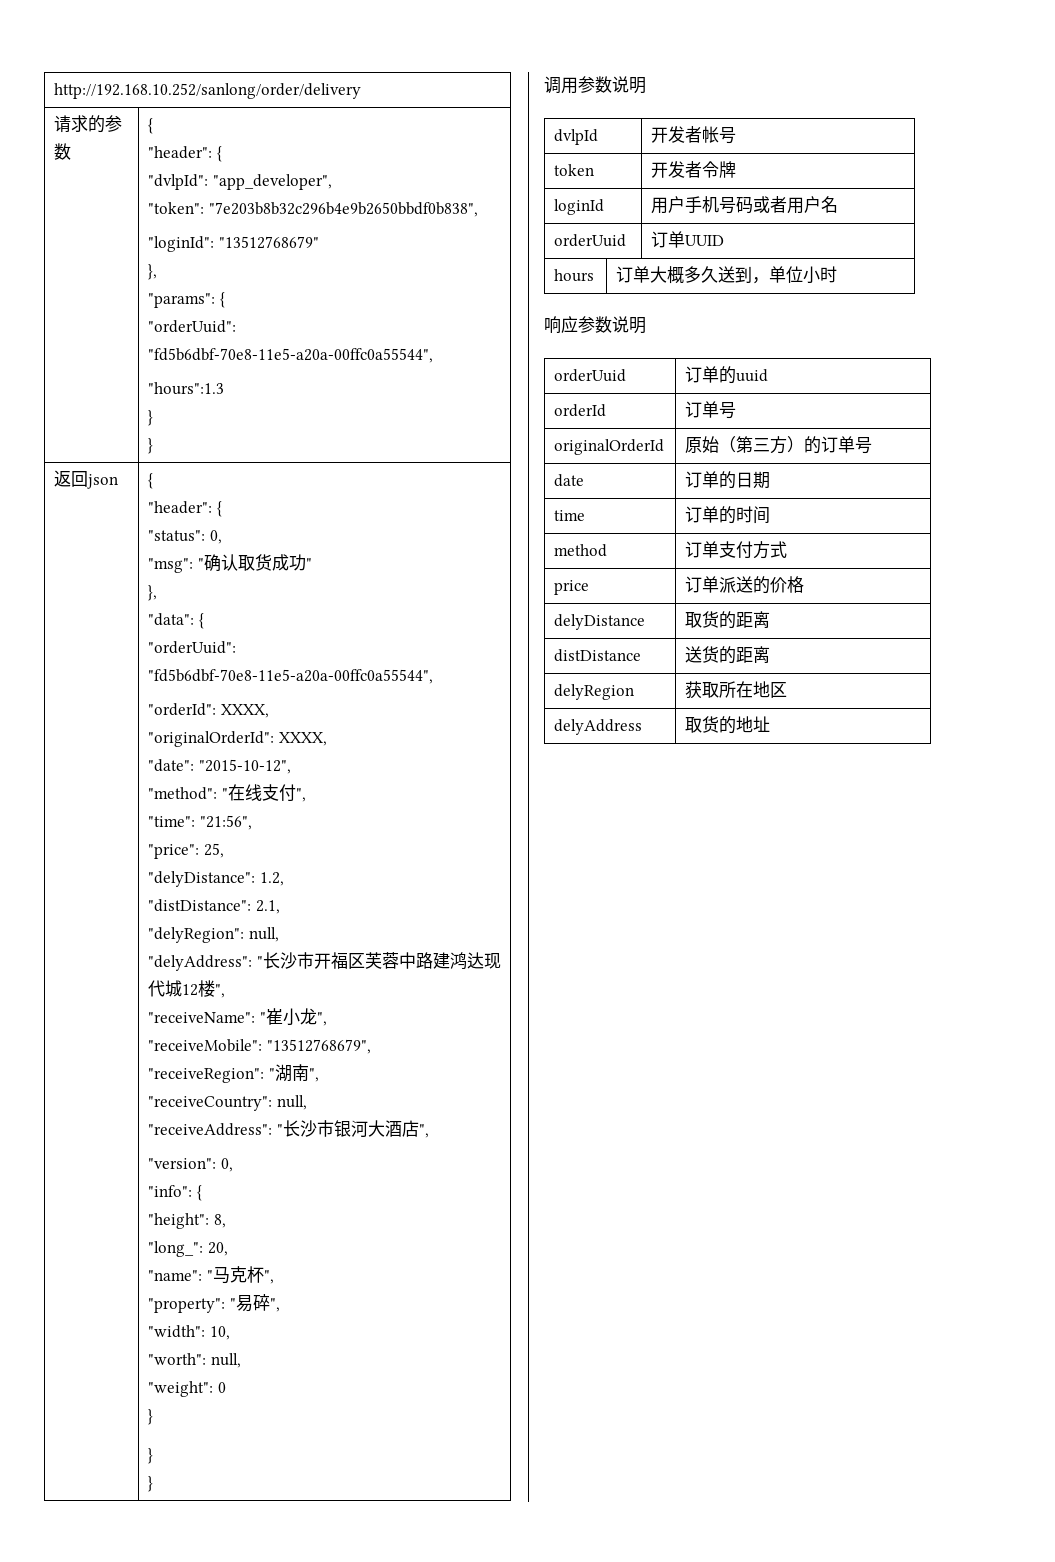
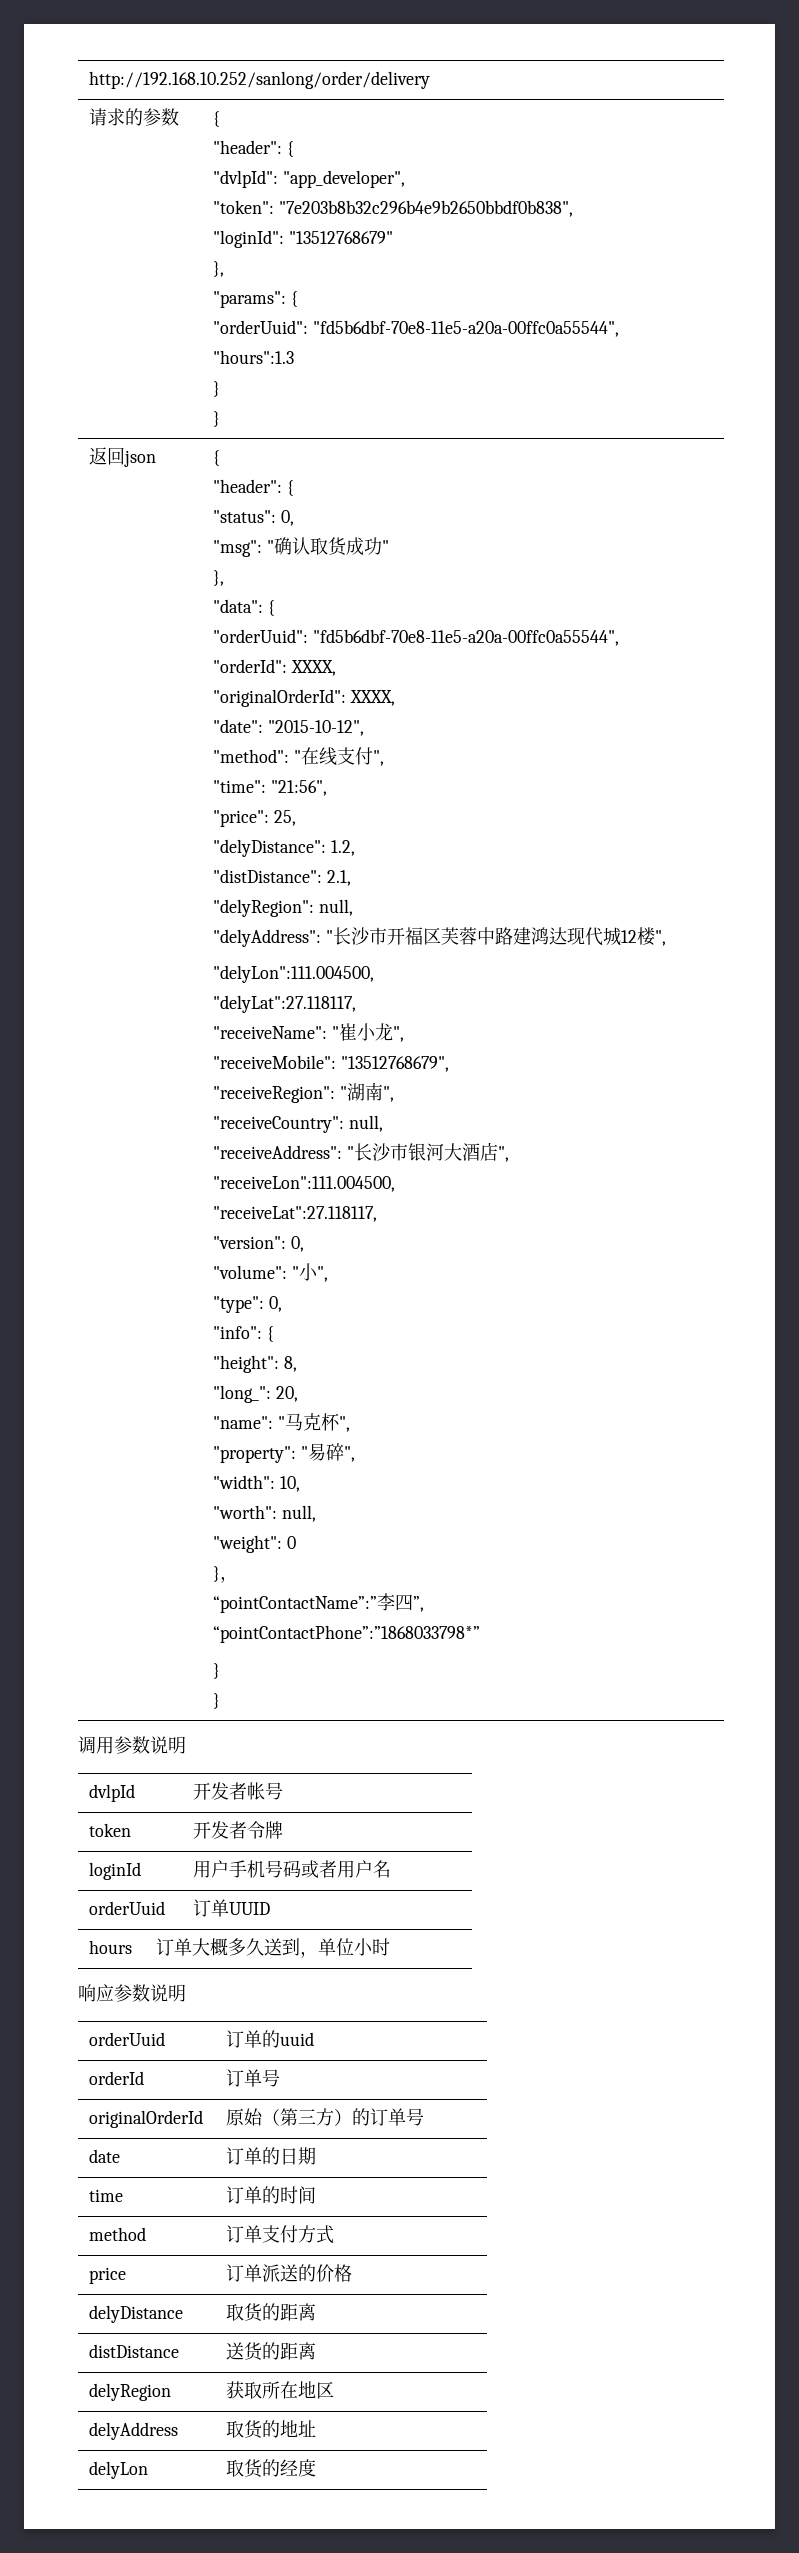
+ "delyLon":111.004500,
+ "delyLat":27.118117,
+ "receiveLon":111.004500,
+ "receiveLat":27.118117,
+ "volume": "小",
+ "type": 0,
  "weight": 0
- }
+ }，
+ “pointContactName”:”李四”,
+ “pointContactPhone”:”1868033798*”
+ delyLon | 取货的经度

